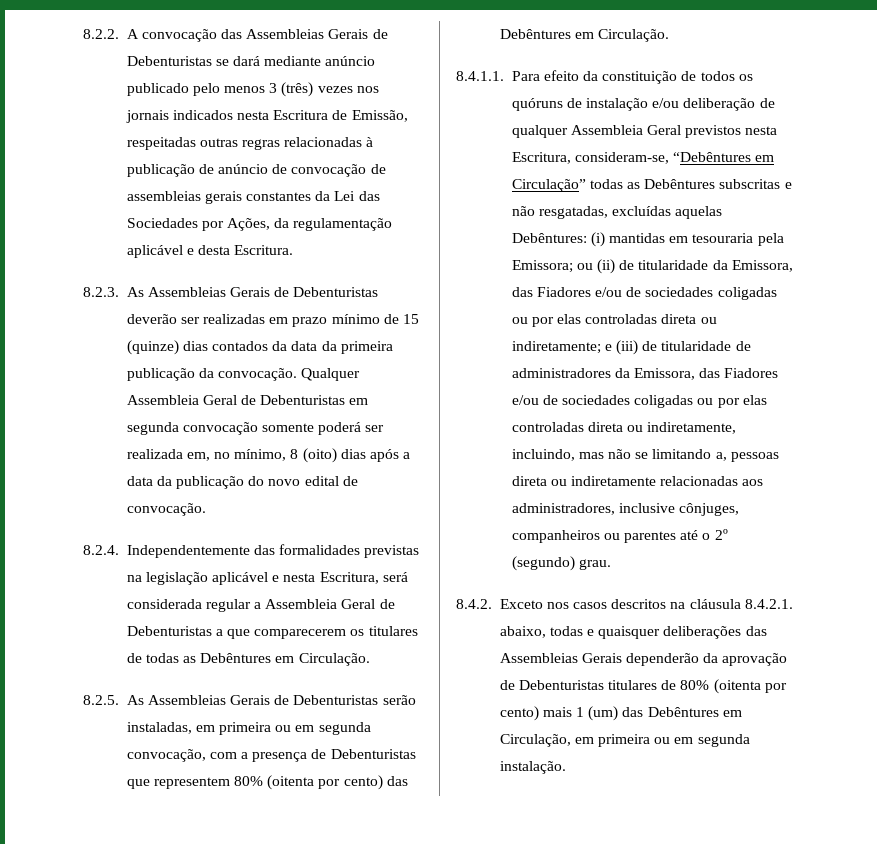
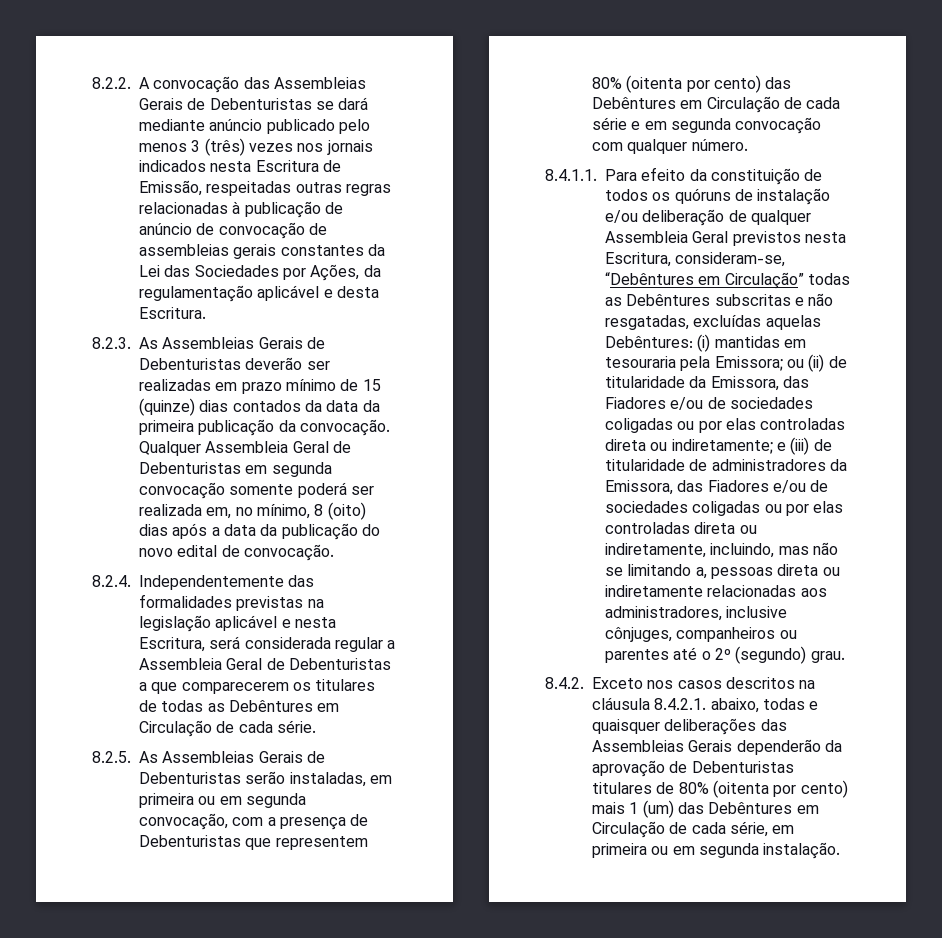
- 8.2.4. Independentemente das formalidades previstas na legislação aplicável e nesta Escritura, será considerada regular a Assembleia Geral de Debenturistas a que comparecerem os titulares de todas as Debêntures em Circulação.
+ 8.2.4. Independentemente das formalidades previstas na legislação aplicável e nesta Escritura, será considerada regular a Assembleia Geral de Debenturistas a que comparecerem os titulares de todas as Debêntures em Circulação de cada série.
- 8.2.5. As Assembleias Gerais de Debenturistas serão instaladas, em primeira ou em segunda convocação, com a presença de Debenturistas que representem 80% (oitenta por cento) das Debêntures em Circulação.
+ 8.2.5. As Assembleias Gerais de Debenturistas serão instaladas, em primeira ou em segunda convocação, com a presença de Debenturistas que representem 80% (oitenta por cento) das Debêntures em Circulação de cada série e em segunda convocação com qualquer número.
- 8.4.2. Exceto nos casos descritos na cláusula 8.4.2.1. abaixo, todas e quaisquer deliberações das Assembleias Gerais dependerão da aprovação de Debenturistas titulares de 80% (oitenta por cento) mais 1 (um) das Debêntures em Circulação, em primeira ou em segunda instalação.
+ 8.4.2. Exceto nos casos descritos na cláusula 8.4.2.1. abaixo, todas e quaisquer deliberações das Assembleias Gerais dependerão da aprovação de Debenturistas titulares de 80% (oitenta por cento) mais 1 (um) das Debêntures em Circulação de cada série, em primeira ou em segunda instalação.

